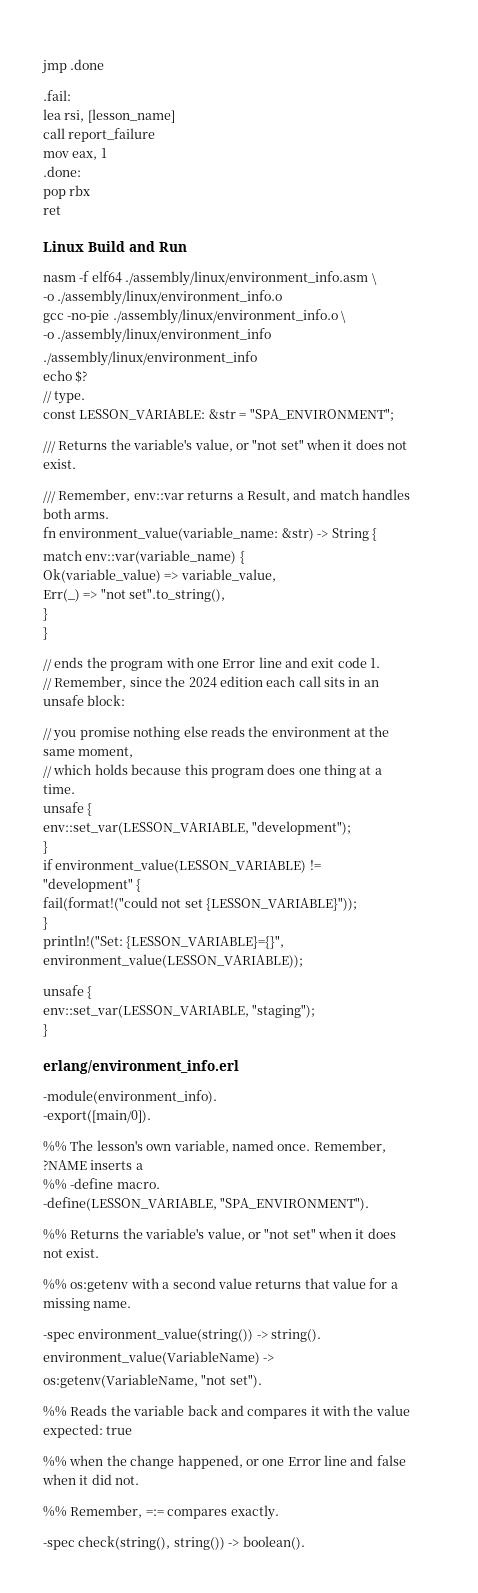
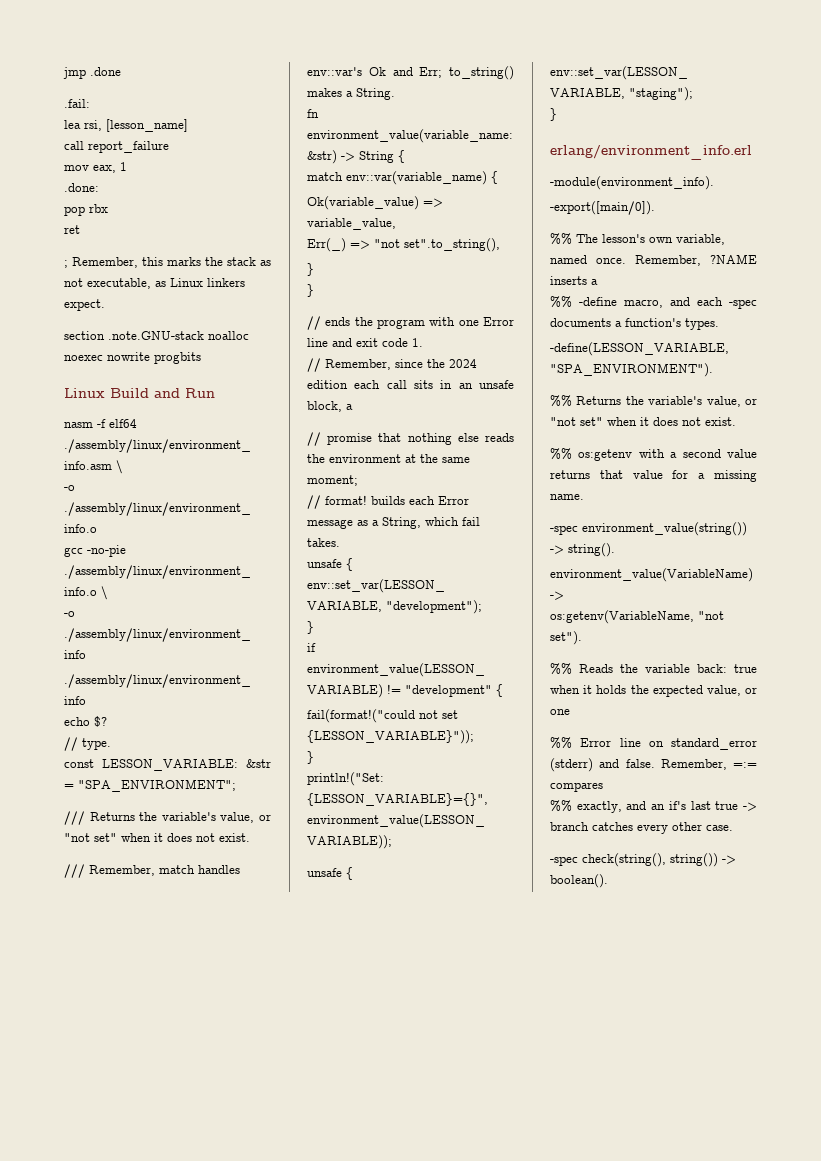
+ ; Remember, this marks the stack as not executable, as Linux linkers expect.
+ section .note.GNU-stack noalloc noexec nowrite progbits
- /// Remember, env::var returns a Result, and match handles both arms.
+ /// Remember, match handles env::var's Ok and Err; to_string() makes a String.
- // Remember, since the 2024 edition each call sits in an unsafe block:
- // you promise nothing else reads the environment at the same moment,
- // which holds because this program does one thing at a time.
+ // Remember, since the 2024 edition each call sits in an unsafe block, a
+ // promise that nothing else reads the environment at the same moment;
+ // format! builds each Error message as a String, which fail takes.
- %% -define macro.
+ %% -define macro, and each -spec documents a function's types.
- %% Reads the variable back and compares it with the value expected: true
- %% when the change happened, or one Error line and false when it did not.
- %% Remember, =:= compares exactly.
+ %% Reads the variable back: true when it holds the expected value, or one
+ %% Error line on standard_error (stderr) and false. Remember, =:= compares
+ %% exactly, and an if's last true -> branch catches every other case.

